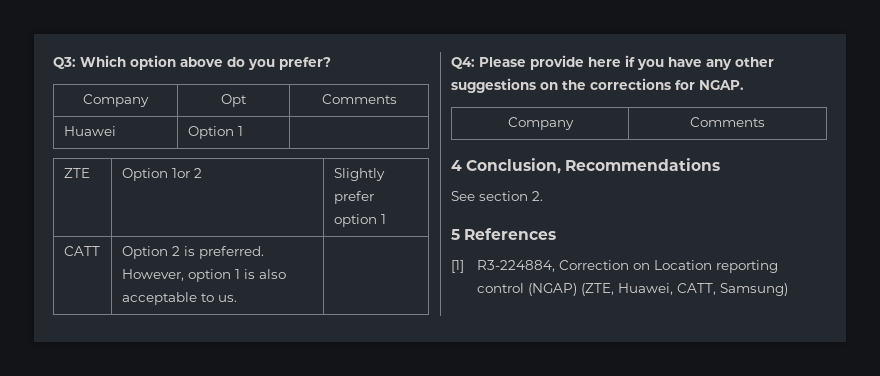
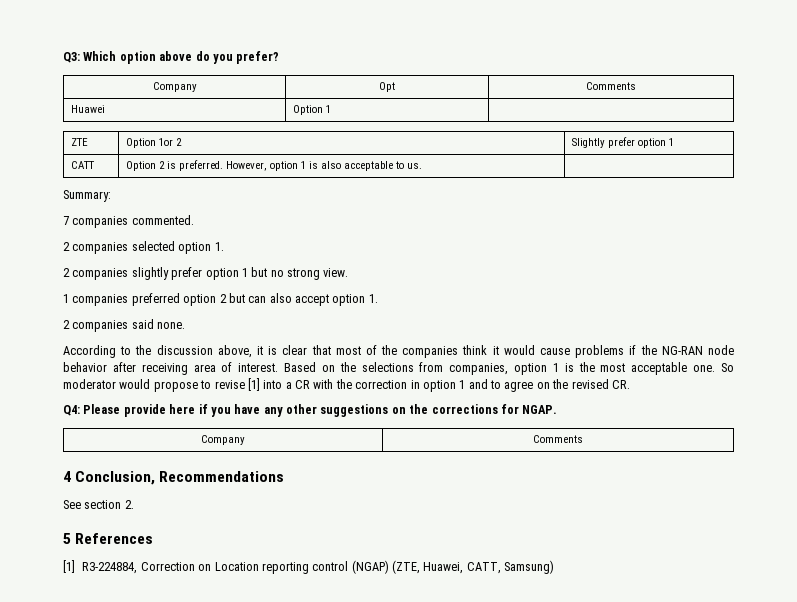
+ Summary:
+ 7 companies commented.
+ 2 companies selected option 1.
+ 2 companies slightly prefer option 1 but no strong view.
+ 1 companies preferred option 2 but can also accept option 1.
+ 2 companies said none.
+ According to the discussion above, it is clear that most of the companies think it would cause problems if the NG-RAN node behavior after receiving area of interest. Based on the selections from companies, option 1 is the most acceptable one. So moderator would propose to revise [1] into a CR with the correction in option 1 and to agree on the revised CR.

